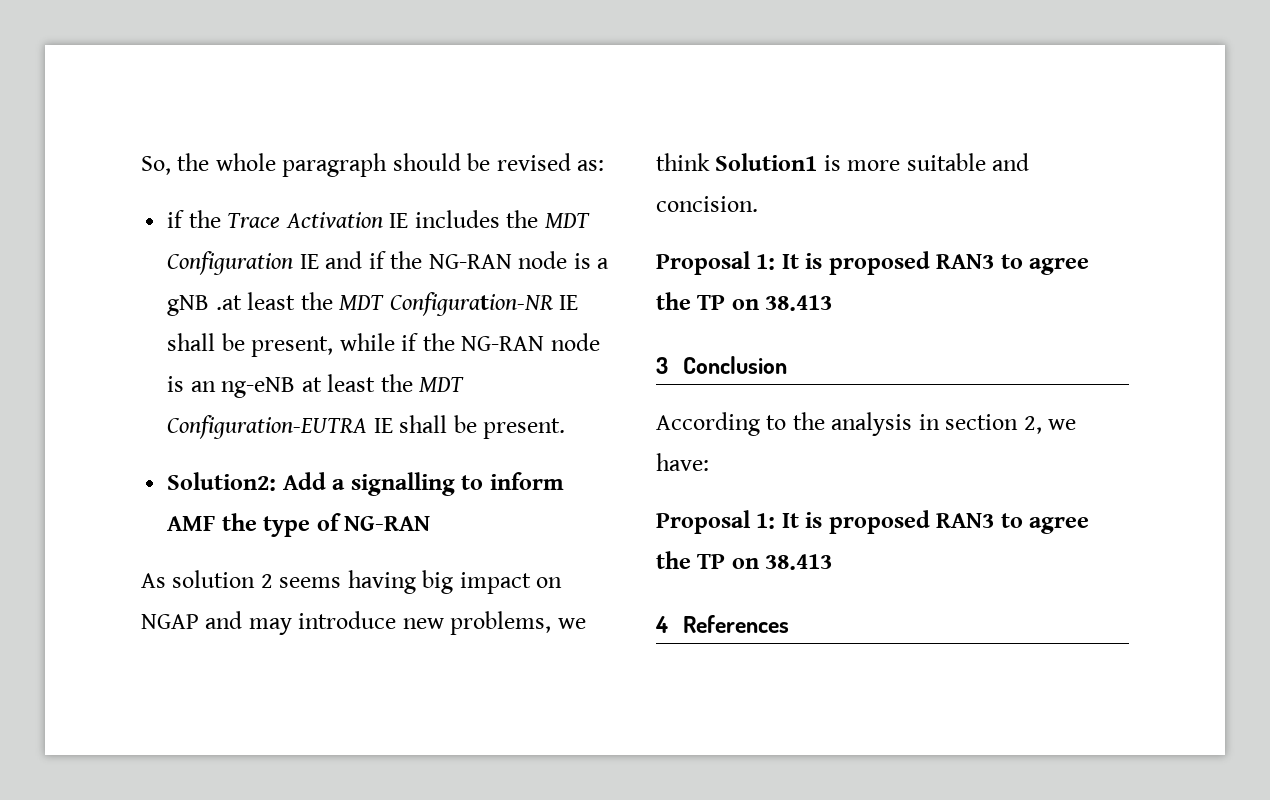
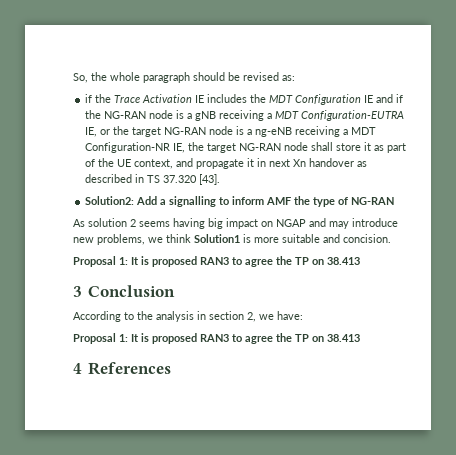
- if the Trace Activation IE includes the MDT Configuration IE and if the NG-RAN node is a gNB .at least the MDT Configuration-NR IE shall be present, while if the NG-RAN node is an ng-eNB at least the MDT Configuration-EUTRA IE shall be present.
+ if the Trace Activation IE includes the MDT Configuration IE and if the NG-RAN node is a gNB receiving a MDT Configuration-EUTRA IE, or the target NG-RAN node is a ng-eNB receiving a MDT Configuration-NR IE, the target NG-RAN node shall store it as part of the UE context, and propagate it in next Xn handover as described in TS 37.320 [43].

